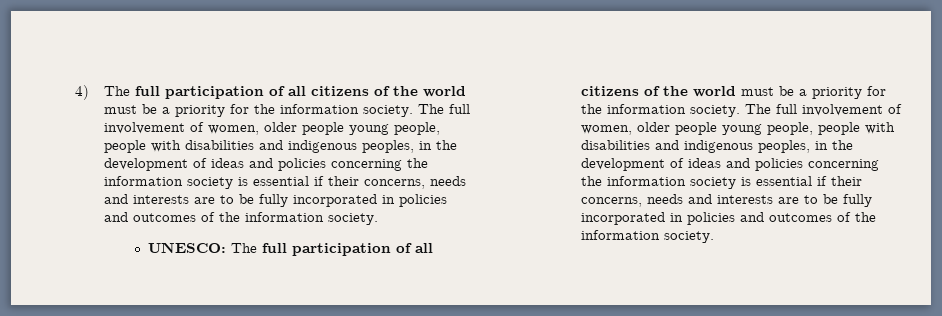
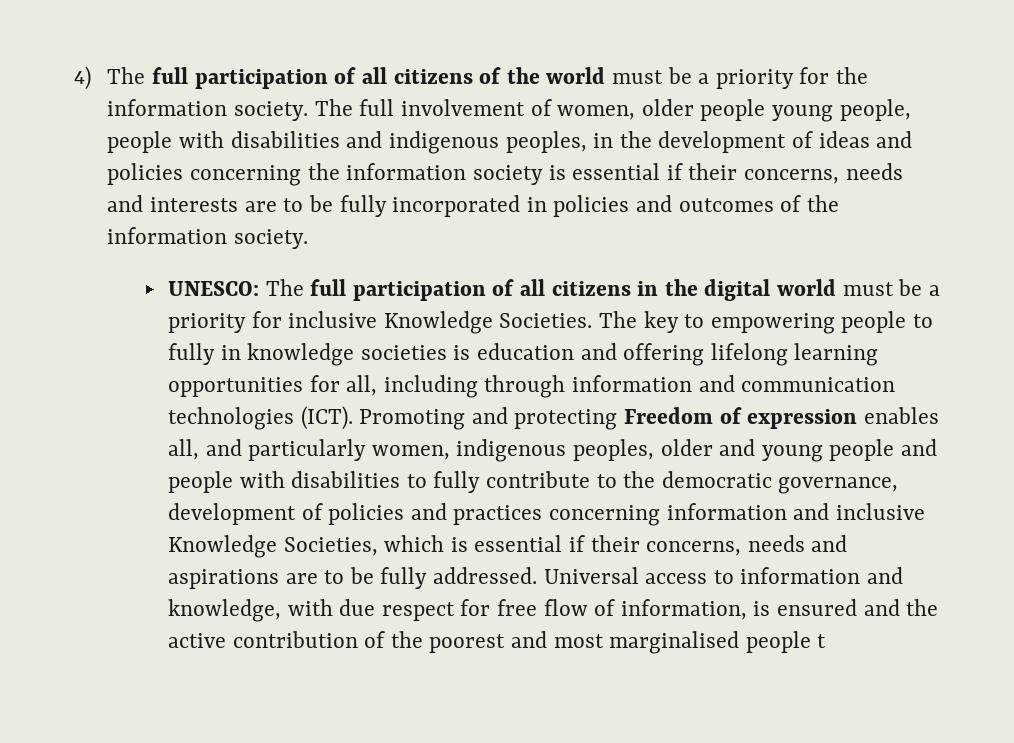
- UNESCO: The full participation of all citizens of the world must be a priority for the information society. The full involvement of women, older people young people, people with disabilities and indigenous peoples, in the development of ideas and policies concerning the information society is essential if their concerns, needs and interests are to be fully incorporated in policies and outcomes of the information society.
+ UNESCO: The full participation of all citizens in the digital world must be a priority for inclusive Knowledge Societies. The key to empowering people to fully in knowledge societies is education and offering lifelong learning opportunities for all, including through information and communication technologies (ICT). Promoting and protecting Freedom of expression enables all, and particularly women, indigenous peoples, older and young people and people with disabilities to fully contribute to the democratic governance, development of policies and practices concerning information and inclusive Knowledge Societies, which is essential if their concerns, needs and aspirations are to be fully addressed. Universal access to information and knowledge, with due respect for free flow of information, is ensured and the active contribution of the poorest and most marginalised people t

